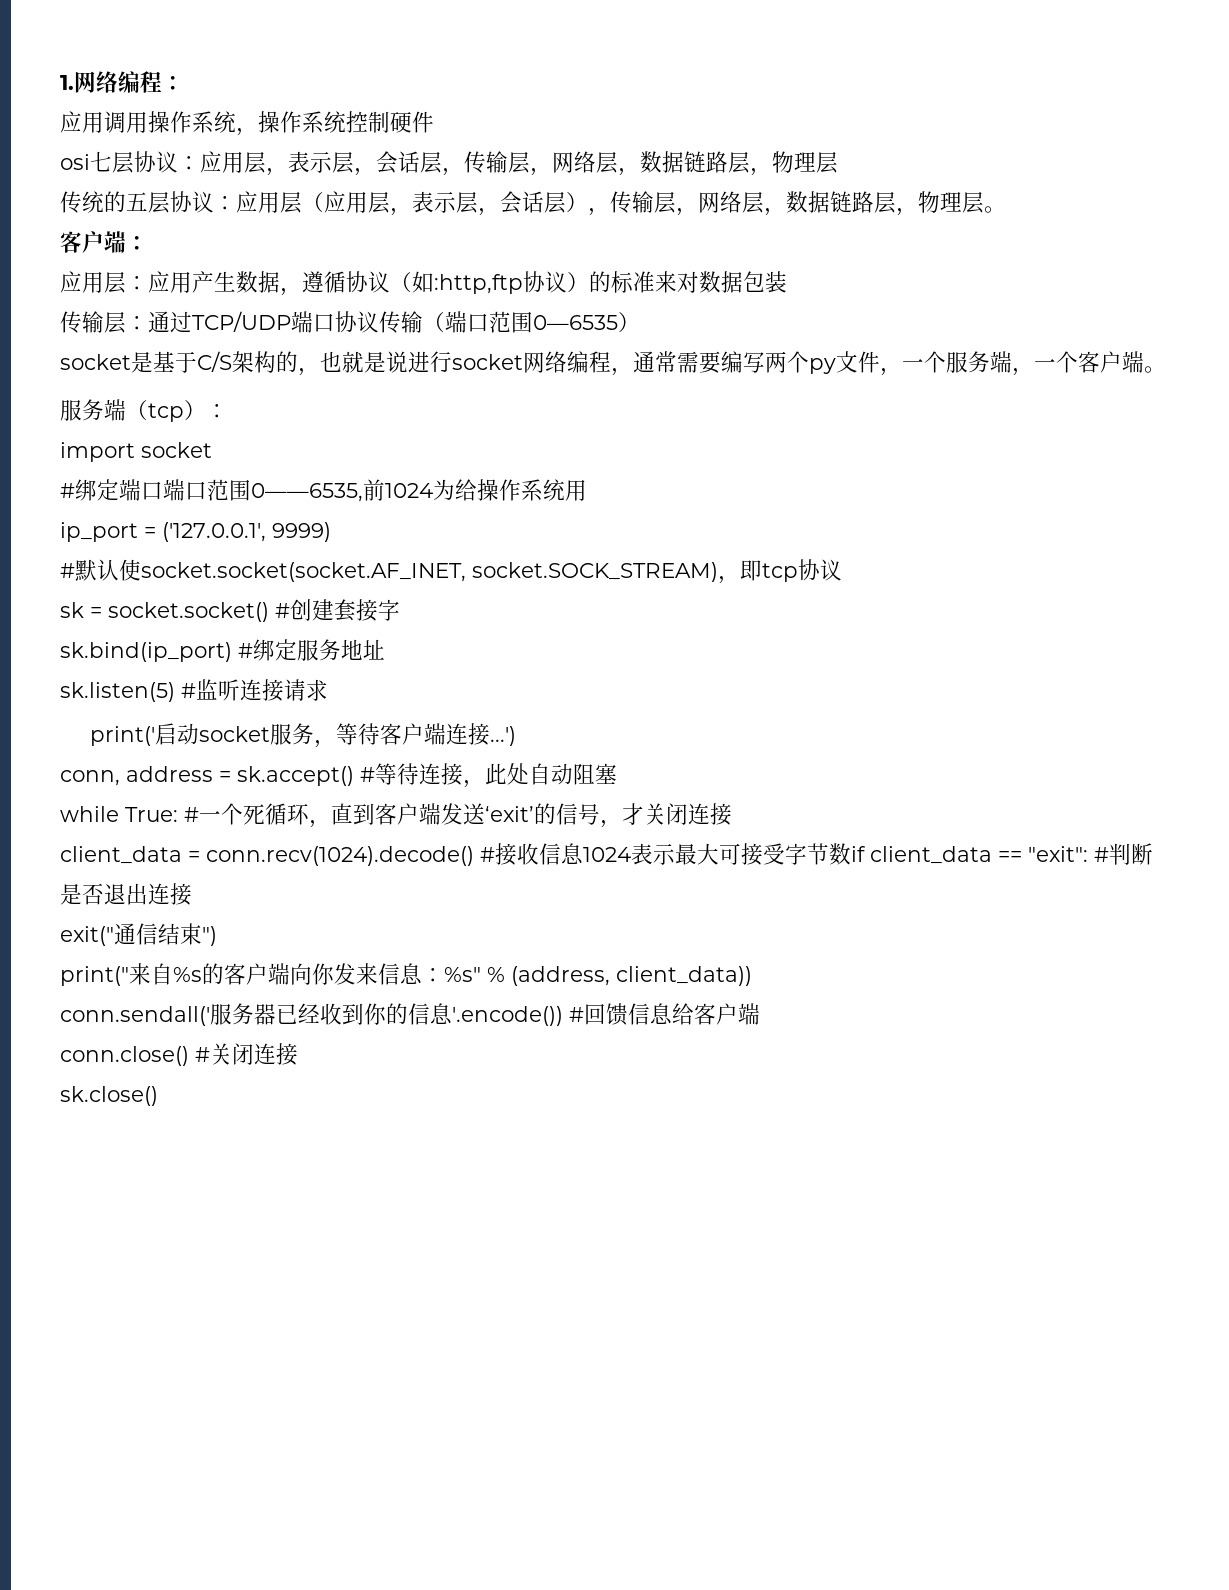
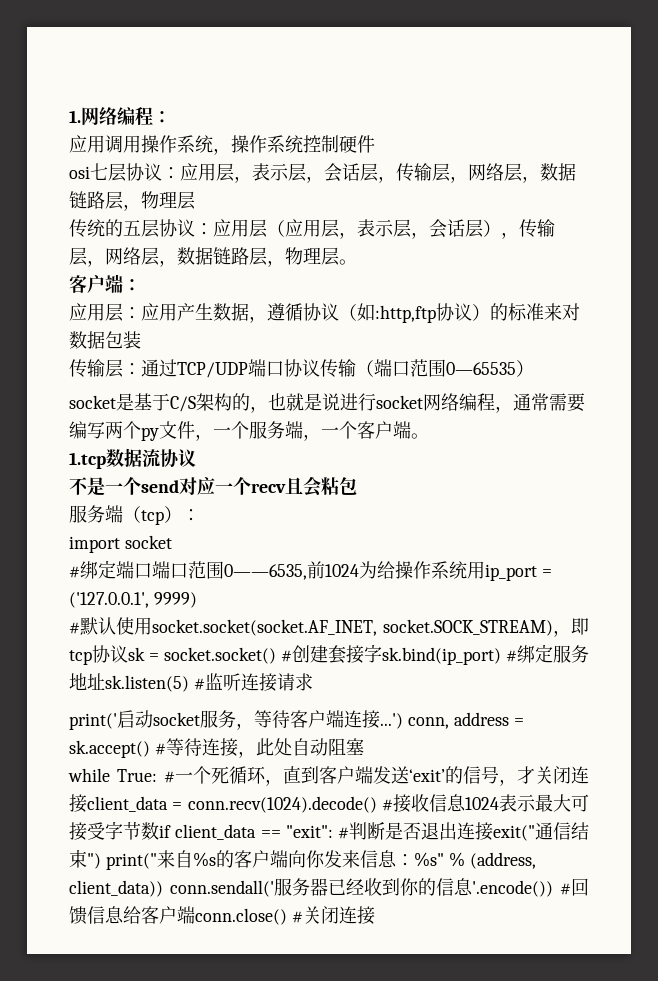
- 传输层：通过TCP/UDP端口协议传输（端口范围0—6535）
+ 传输层：通过TCP/UDP端口协议传输（端口范围0—65535）
+ 1.tcp数据流协议
+ 不是一个send对应一个recv且会粘包
- #绑定端口端口范围0——6535,前1024为给操作系统用
- ip_port = ('127.0.0.1', 9999)
+ #绑定端口端口范围0——6535,前1024为给操作系统用ip_port = ('127.0.0.1', 9999)
- #默认使socket.socket(socket.AF_INET, socket.SOCK_STREAM)，即tcp协议
- sk = socket.socket() #创建套接字
- sk.bind(ip_port) #绑定服务地址
- sk.listen(5) #监听连接请求
+ #默认使用socket.socket(socket.AF_INET, socket.SOCK_STREAM)，即tcp协议sk = socket.socket() #创建套接字sk.bind(ip_port) #绑定服务地址sk.listen(5) #监听连接请求
- print('启动socket服务，等待客户端连接...')
- conn, address = sk.accept() #等待连接，此处自动阻塞
+ print('启动socket服务，等待客户端连接...') conn, address = sk.accept() #等待连接，此处自动阻塞
- #一个死循环，直到客户端发送‘exit’的信号，才关闭连接
- client_data = conn.recv(1024).decode() #接收信息1024表示最大可接受字节数if client_data == "exit":
+ #一个死循环，直到客户端发送‘exit’的信号，才关闭连接client_data = conn.recv(1024).decode() #接收信息1024表示最大可接受字节数if client_data == "exit":
- #判断是否退出连接
- exit("通信结束")
- print("来自%s的客户端向你发来信息：
+ #判断是否退出连接exit("通信结束") print("来自%s的客户端向你发来信息：
- %s" % (address, client_data))
- conn.sendall('服务器已经收到你的信息'.encode()) #回馈信息给客户端
- conn.close() #关闭连接
+ %s" % (address, client_data)) conn.sendall('服务器已经收到你的信息'.encode()) #回馈信息给客户端conn.close() #关闭连接
- sk.close()

